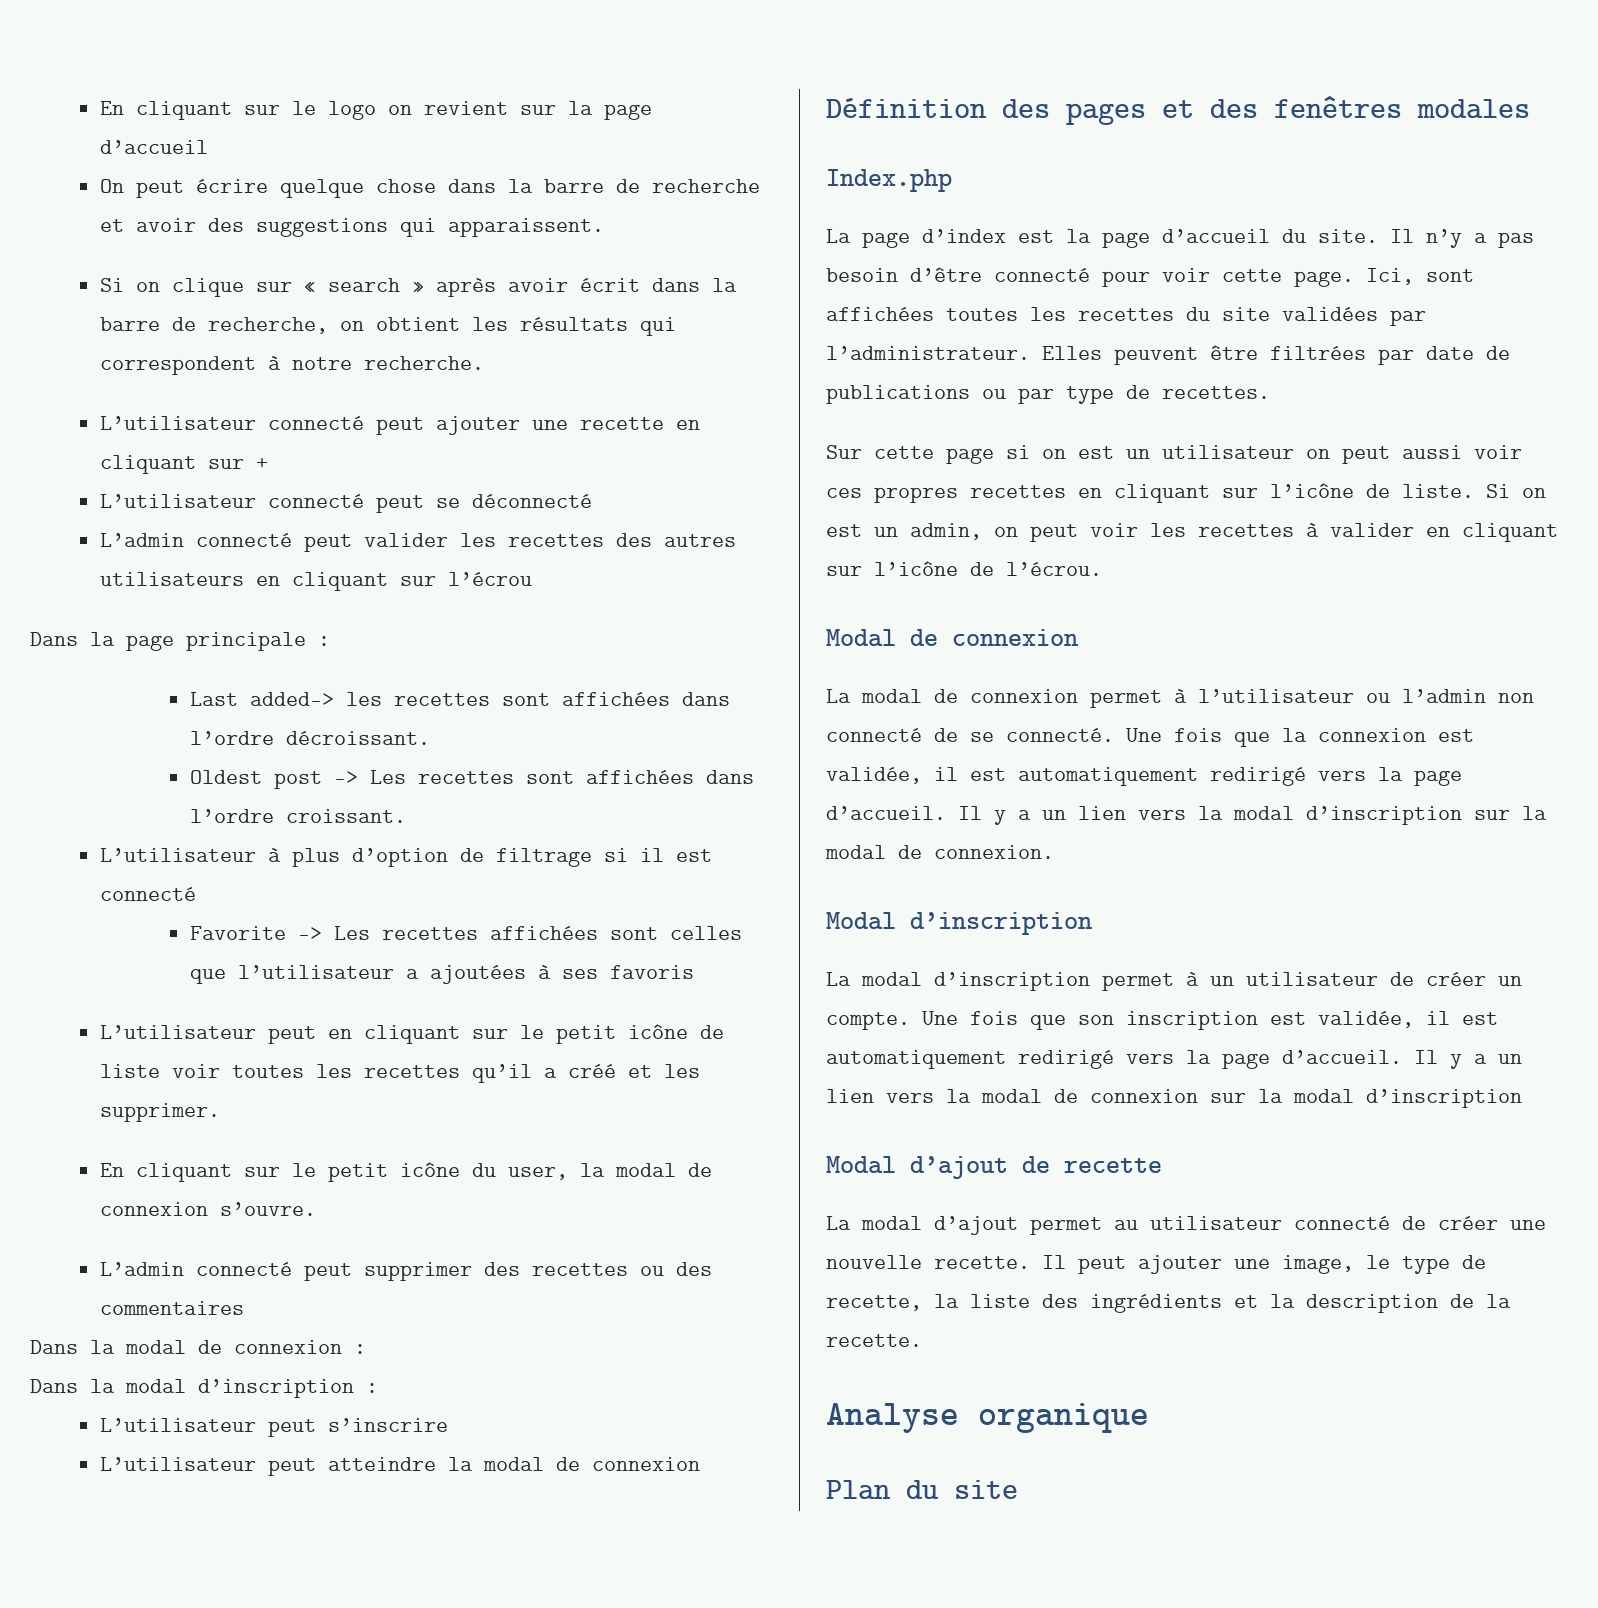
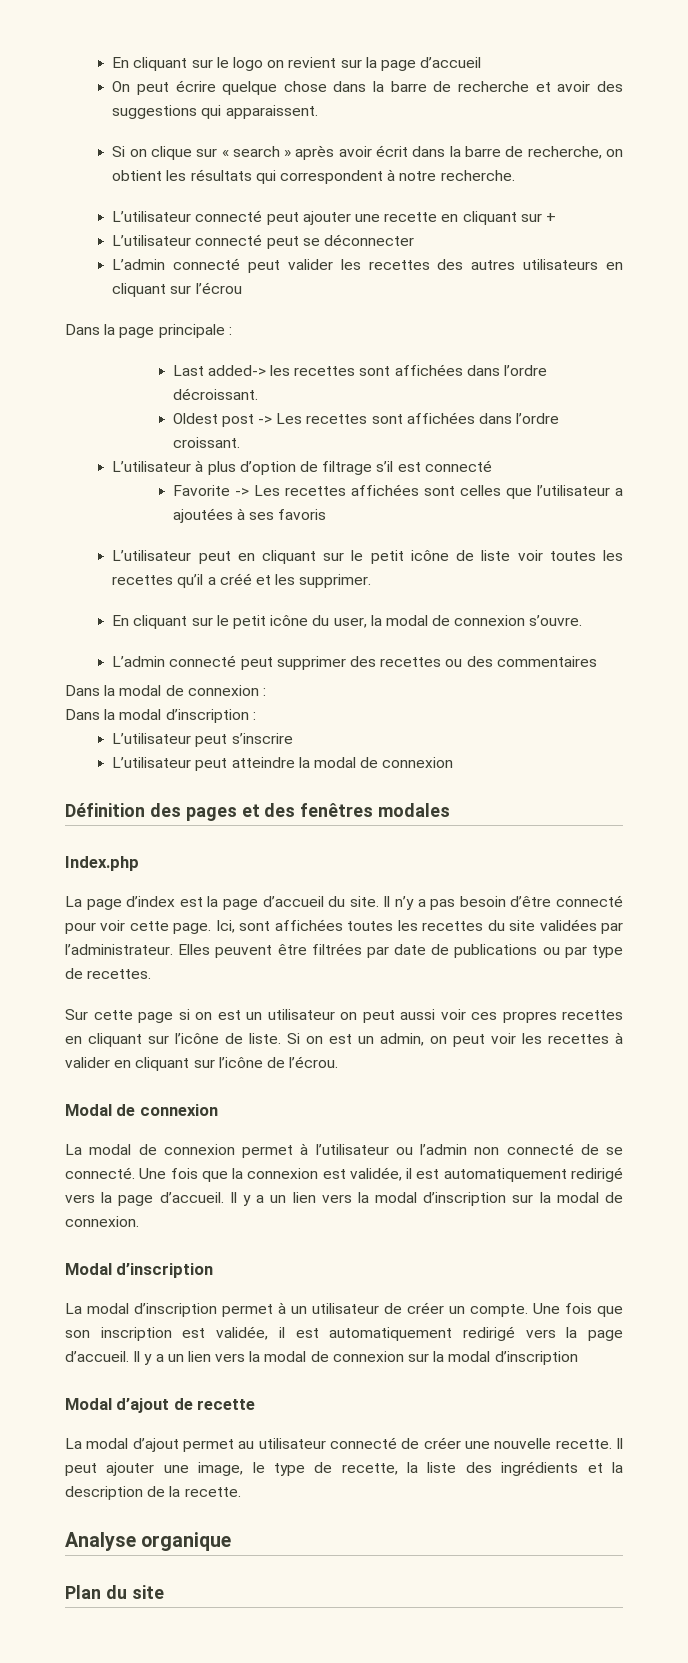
- L’utilisateur connecté peut se déconnecté
+ L’utilisateur connecté peut se déconnecter
- L’utilisateur à plus d’option de filtrage si il est connecté
+ L’utilisateur à plus d’option de filtrage s’il est connecté

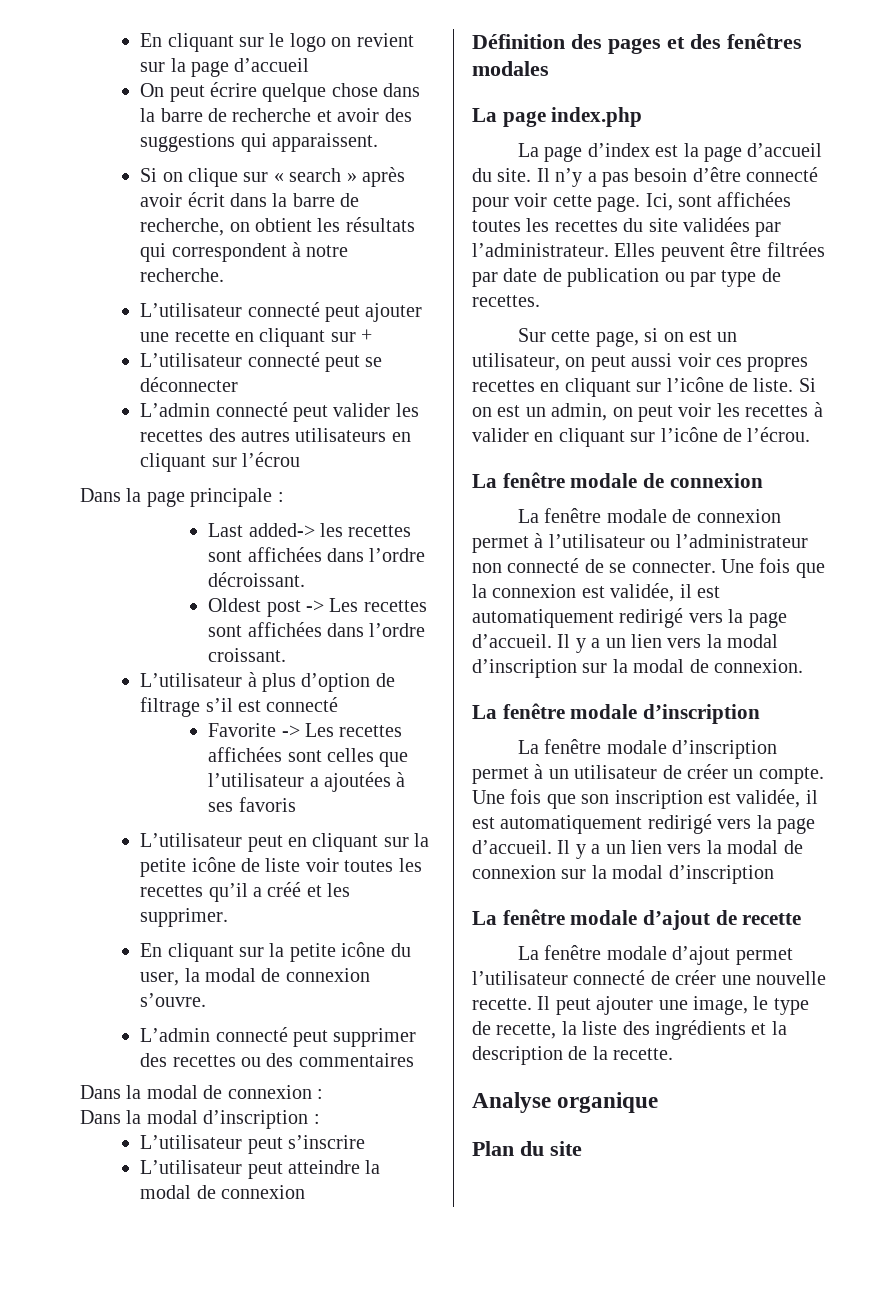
- L’utilisateur peut en cliquant sur le petit icône de liste voir toutes les recettes qu’il a créé et les supprimer.
+ L’utilisateur peut en cliquant sur la petite icône de liste voir toutes les recettes qu’il a créé et les supprimer.
- En cliquant sur le petit icône du user, la modal de connexion s’ouvre.
+ En cliquant sur la petite icône du user, la modal de connexion s’ouvre.
- Index.php
+ La page index.php
- Elles peuvent être filtrées par date de publications ou par type de recettes.
+ Elles peuvent être filtrées par date de publication ou par type de recettes.
- Sur cette page si on est un utilisateur on peut aussi voir ces propres recettes en cliquant sur l’icône de liste.
+ Sur cette page, si on est un utilisateur, on peut aussi voir ces propres recettes en cliquant sur l’icône de liste.
  Si on est un admin, on peut voir les recettes à valider en cliquant sur l’icône de l’écrou.
- Modal de connexion
+ La fenêtre modale de connexion
- La modal de connexion permet à l’utilisateur ou l’admin non connecté de se connecté.
+ La fenêtre modale de connexion permet à l’utilisateur ou l’administrateur non connecté de se connecter.
  Il y a un lien vers la modal d’inscription sur la modal de connexion.
- Modal d’inscription
- La modal d’inscription permet à un utilisateur de créer un compte.
+ La fenêtre modale d’inscription
+ La fenêtre modale d’inscription permet à un utilisateur de créer un compte.
- Modal d’ajout de recette
+ La fenêtre modale d’ajout de recette
- La modal d’ajout permet au utilisateur connecté de créer une nouvelle recette.
+ La fenêtre modale d’ajout permet l’utilisateur connecté de créer une nouvelle recette.

